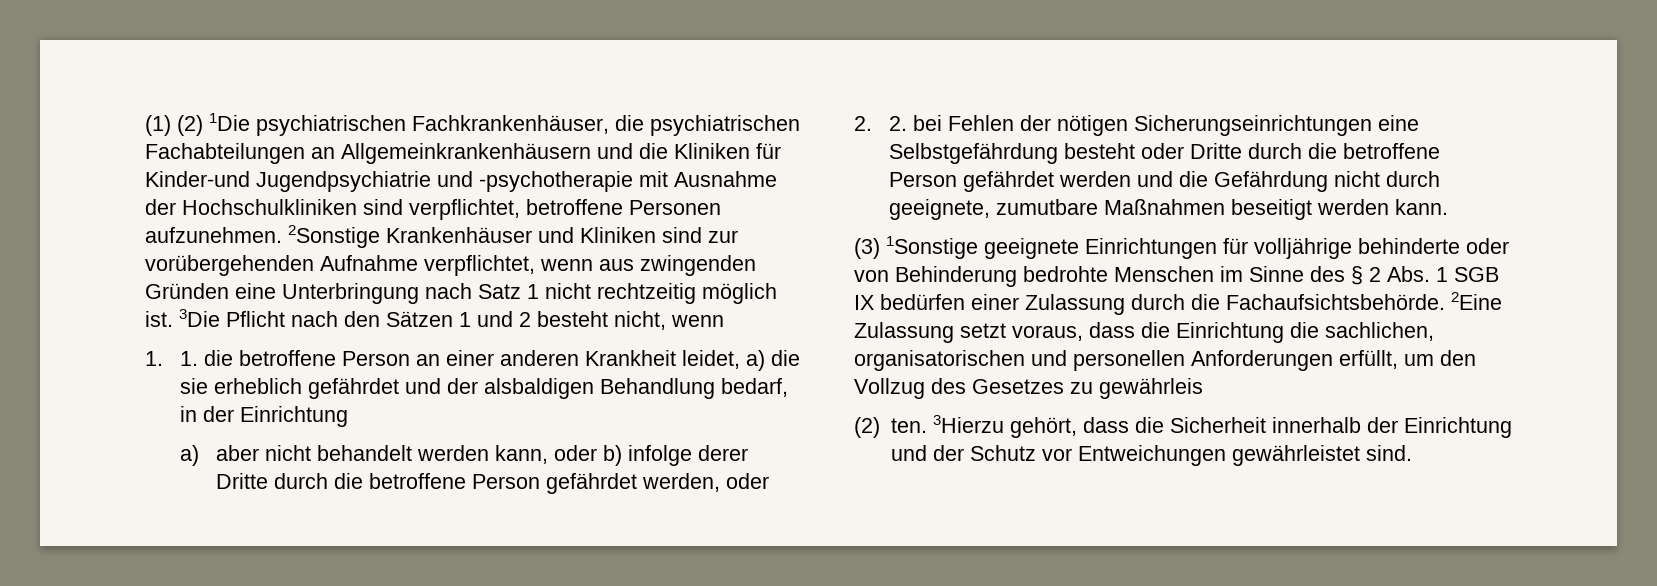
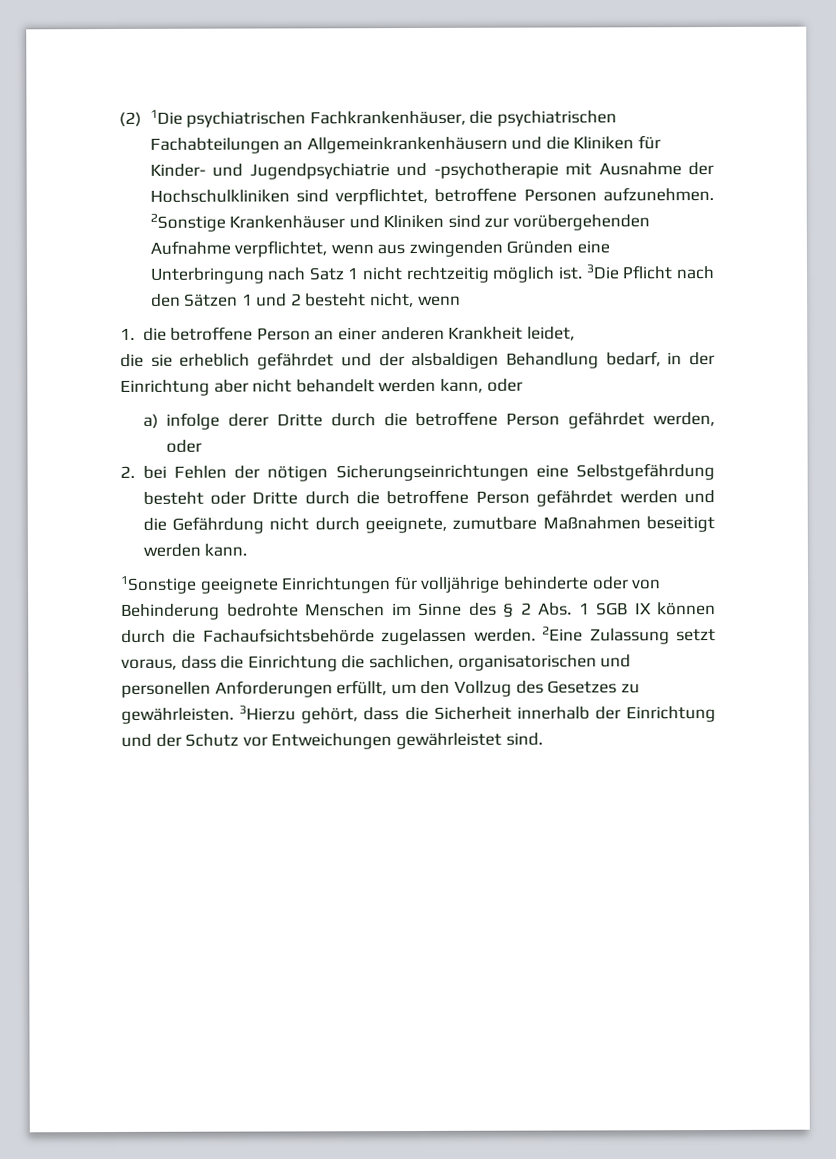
- (1) (2) 1Die psychiatrischen Fachkrankenhäuser, die psychiatrischen Fachabteilungen an Allgemeinkrankenhäusern und die Kliniken für Kinder-und Jugendpsychiatrie und -psychotherapie mit Ausnahme der Hochschulkliniken sind verpflichtet, betroffene Personen aufzunehmen.
+ (2) 1Die psychiatrischen Fachkrankenhäuser, die psychiatrischen Fachabteilungen an Allgemeinkrankenhäusern und die Kliniken für Kinder- und Jugendpsychiatrie und -psychotherapie mit Ausnahme der Hochschulkliniken sind verpflichtet, betroffene Personen aufzunehmen.
- 1. 1. die betroffene Person an einer anderen Krankheit leidet, a) die sie erheblich gefährdet und der alsbaldigen Behandlung bedarf, in der Einrichtung
- a) aber nicht behandelt werden kann, oder b) infolge derer Dritte durch die betroffene Person gefährdet werden, oder
+ 1. die betroffene Person an einer anderen Krankheit leidet,
+ die sie erheblich gefährdet und der alsbaldigen Behandlung bedarf, in der Einrichtung aber nicht behandelt werden kann, oder
+ a) infolge derer Dritte durch die betroffene Person gefährdet werden, oder
- 2. 2. bei Fehlen der nötigen Sicherungseinrichtungen eine Selbstgefährdung besteht oder Dritte durch die betroffene Person gefährdet werden und die Gefährdung nicht durch geeignete, zumutbare Maßnahmen beseitigt werden kann.
+ 2. bei Fehlen der nötigen Sicherungseinrichtungen eine Selbstgefährdung besteht oder Dritte durch die betroffene Person gefährdet werden und die Gefährdung nicht durch geeignete, zumutbare Maßnahmen beseitigt werden kann.
- (3) 1Sonstige geeignete Einrichtungen für volljährige behinderte oder von Behinderung bedrohte Menschen im Sinne des § 2 Abs. 1 SGB IX bedürfen einer Zulassung durch die Fachaufsichtsbehörde.
+ 1Sonstige geeignete Einrichtungen für volljährige behinderte oder von Behinderung bedrohte Menschen im Sinne des § 2 Abs. 1 SGB IX können durch die Fachaufsichtsbehörde zugelassen werden.
- 2Eine Zulassung setzt voraus, dass die Einrichtung die sachlichen, organisatorischen und personellen Anforderungen erfüllt, um den Vollzug des Gesetzes zu gewährleis
- (2) ten.
+ 2Eine Zulassung setzt voraus, dass die Einrichtung die sachlichen, organisatorischen und personellen Anforderungen erfüllt, um den Vollzug des Gesetzes zu gewährleisten.

